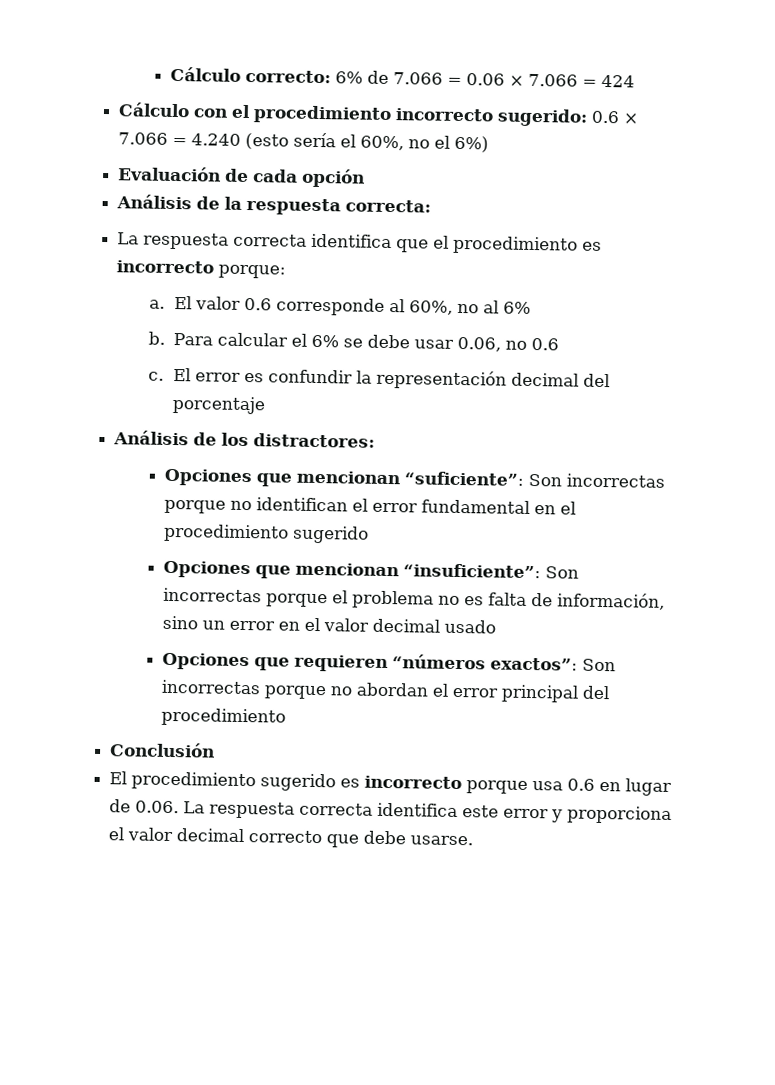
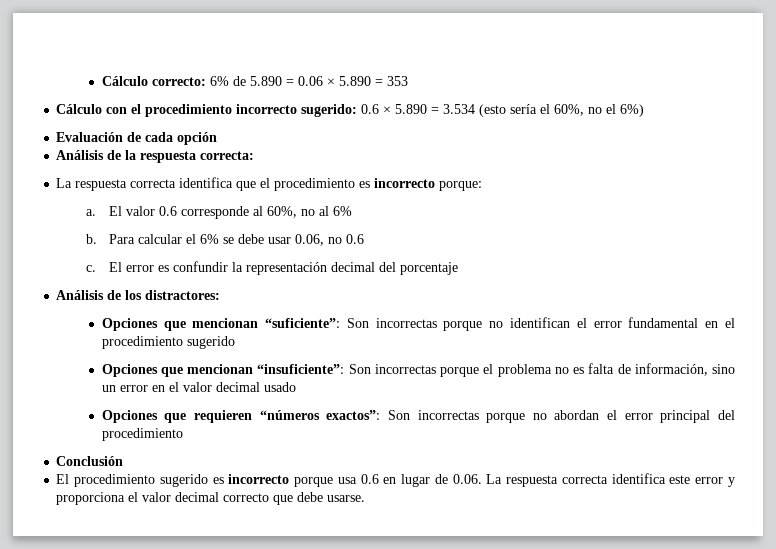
- Cálculo correcto: 6% de 7.066 = 0.06 × 7.066 = 424
+ Cálculo correcto: 6% de 5.890 = 0.06 × 5.890 = 353
- Cálculo con el procedimiento incorrecto sugerido: 0.6 × 7.066 = 4.240 (esto sería el 60%, no el 6%)
+ Cálculo con el procedimiento incorrecto sugerido: 0.6 × 5.890 = 3.534 (esto sería el 60%, no el 6%)

